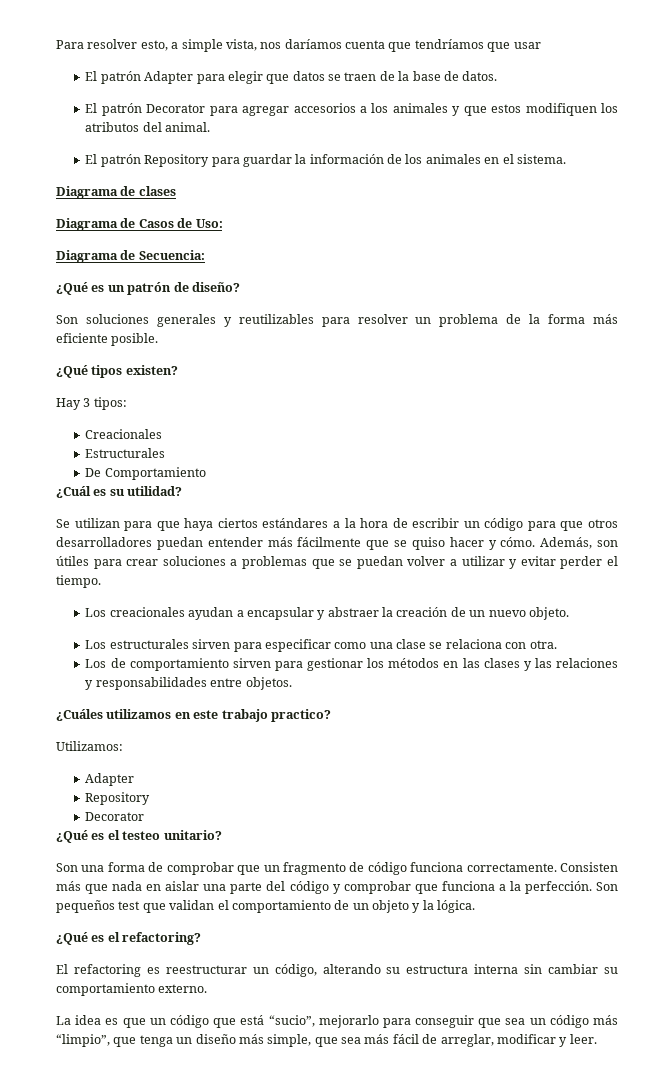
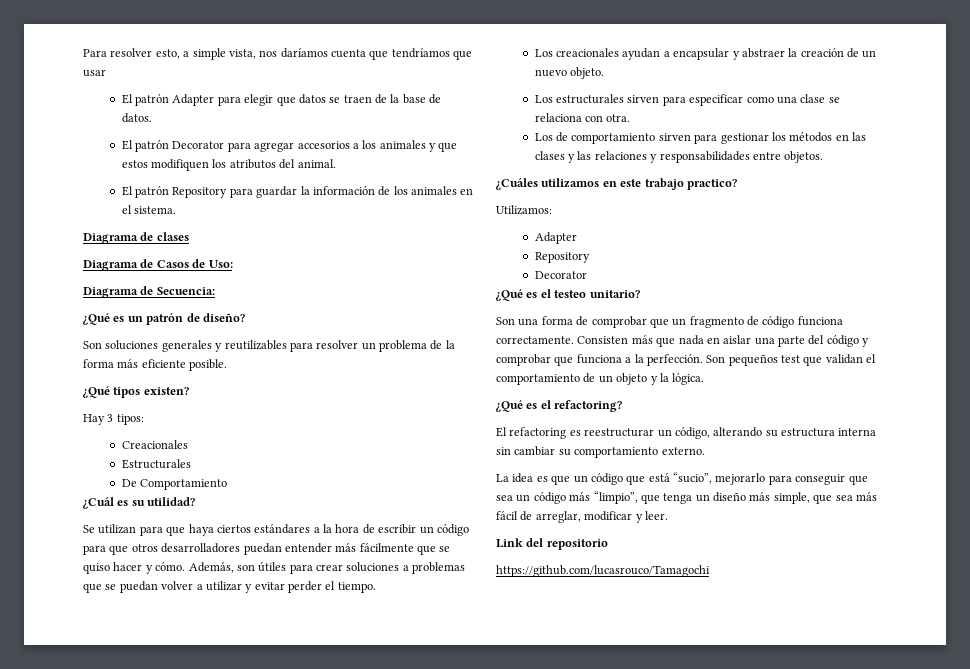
+ Link del repositorio
+ https://github.com/lucasrouco/Tamagochi

